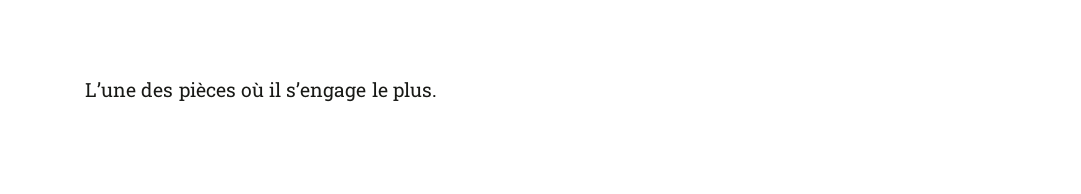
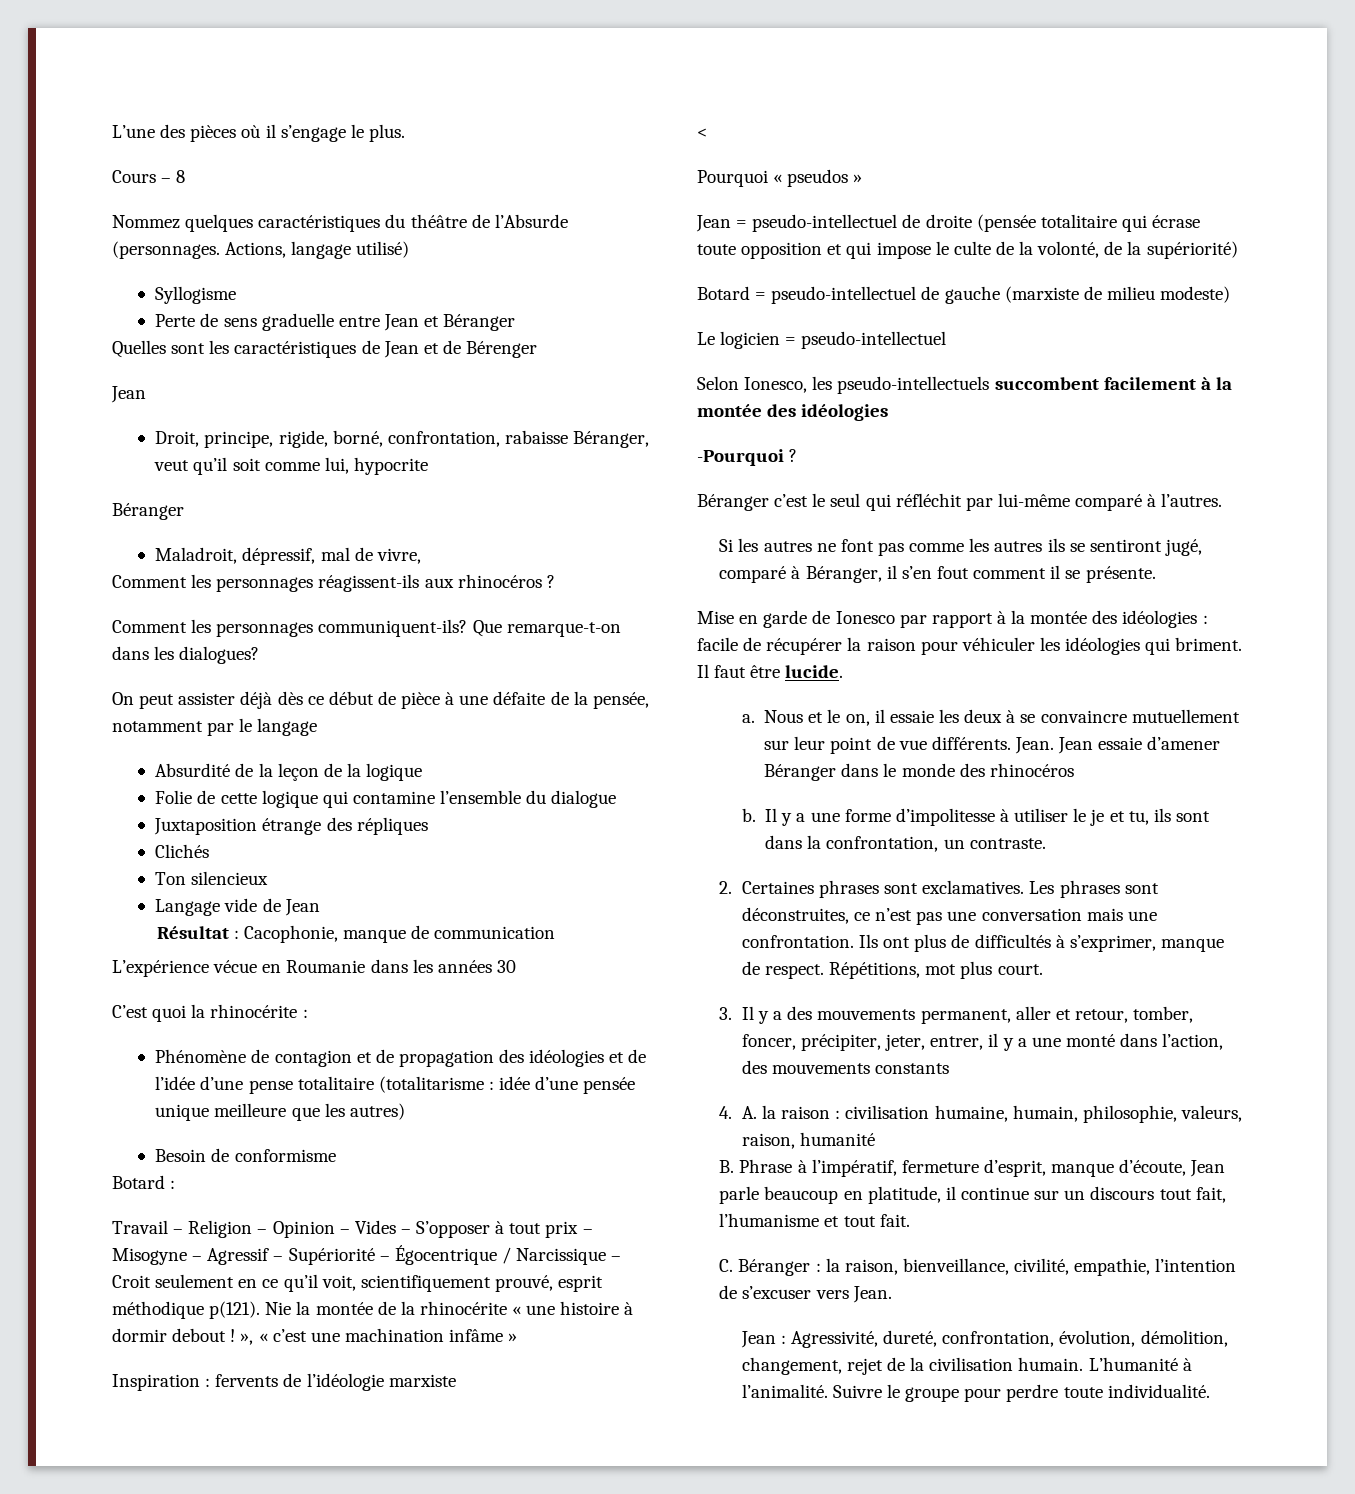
+ Cours – 8
+ Nommez quelques caractéristiques du théâtre de l’Absurde (personnages. Actions, langage utilisé)
+ Syllogisme
+ Perte de sens graduelle entre Jean et Béranger
+ Quelles sont les caractéristiques de Jean et de Bérenger
+ Jean
+ Droit, principe, rigide, borné, confrontation, rabaisse Béranger, veut qu’il soit comme lui, hypocrite
+ Béranger
+ Maladroit, dépressif, mal de vivre,
+ Comment les personnages réagissent-ils aux rhinocéros ?
+ Comment les personnages communiquent-ils? Que remarque-t-on dans les dialogues?
+ On peut assister déjà dès ce début de pièce à une défaite de la pensée, notamment par le langage
+ Absurdité de la leçon de la logique
+ Folie de cette logique qui contamine l’ensemble du dialogue
+ Juxtaposition étrange des répliques
+ Clichés
+ Ton silencieux
+ Langage vide de Jean
+ Résultat : Cacophonie, manque de communication
+ L’expérience vécue en Roumanie dans les années 30
+ C’est quoi la rhinocérite :
+ Phénomène de contagion et de propagation des idéologies et de l’idée d’une pense totalitaire (totalitarisme : idée d’une pensée unique meilleure que les autres)
+ Besoin de conformisme
+ Botard :
+ Travail – Religion – Opinion – Vides – S’opposer à tout prix – Misogyne – Agressif – Supériorité – Égocentrique / Narcissique – Croit seulement en ce qu’il voit, scientifiquement prouvé, esprit méthodique p(121). Nie la montée de la rhinocérite « une histoire à dormir debout ! », « c’est une machination infâme »
+ Inspiration : fervents de l’idéologie marxiste
+ <
+ Pourquoi « pseudos »
+ Jean = pseudo-intellectuel de droite (pensée totalitaire qui écrase toute opposition et qui impose le culte de la volonté, de la supériorité)
+ Botard = pseudo-intellectuel de gauche (marxiste de milieu modeste)
+ Le logicien = pseudo-intellectuel
+ Selon Ionesco, les pseudo-intellectuels succombent facilement à la montée des idéologies
+ -Pourquoi ?
+ Béranger c’est le seul qui réfléchit par lui-même comparé à l’autres.
+ Si les autres ne font pas comme les autres ils se sentiront jugé, comparé à Béranger, il s’en fout comment il se présente.
+ Mise en garde de Ionesco par rapport à la montée des idéologies : facile de récupérer la raison pour véhiculer les idéologies qui briment. Il faut être lucide.
+ a. Nous et le on, il essaie les deux à se convaincre mutuellement sur leur point de vue différents. Jean. Jean essaie d’amener Béranger dans le monde des rhinocéros
+ b. Il y a une forme d’impolitesse à utiliser le je et tu, ils sont dans la confrontation, un contraste.
+ 2. Certaines phrases sont exclamatives. Les phrases sont déconstruites, ce n’est pas une conversation mais une confrontation. Ils ont plus de difficultés à s’exprimer, manque de respect. Répétitions, mot plus court.
+ 3. Il y a des mouvements permanent, aller et retour, tomber, foncer, précipiter, jeter, entrer, il y a une monté dans l’action, des mouvements constants
+ 4. A. la raison : civilisation humaine, humain, philosophie, valeurs, raison, humanité
+ B. Phrase à l’impératif, fermeture d’esprit, manque d’écoute, Jean parle beaucoup en platitude, il continue sur un discours tout fait, l’humanisme et tout fait.
+ C. Béranger : la raison, bienveillance, civilité, empathie, l’intention de s’excuser vers Jean.
+ Jean : Agressivité, dureté, confrontation, évolution, démolition, changement, rejet de la civilisation humain. L’humanité à l’animalité. Suivre le groupe pour perdre toute individualité.

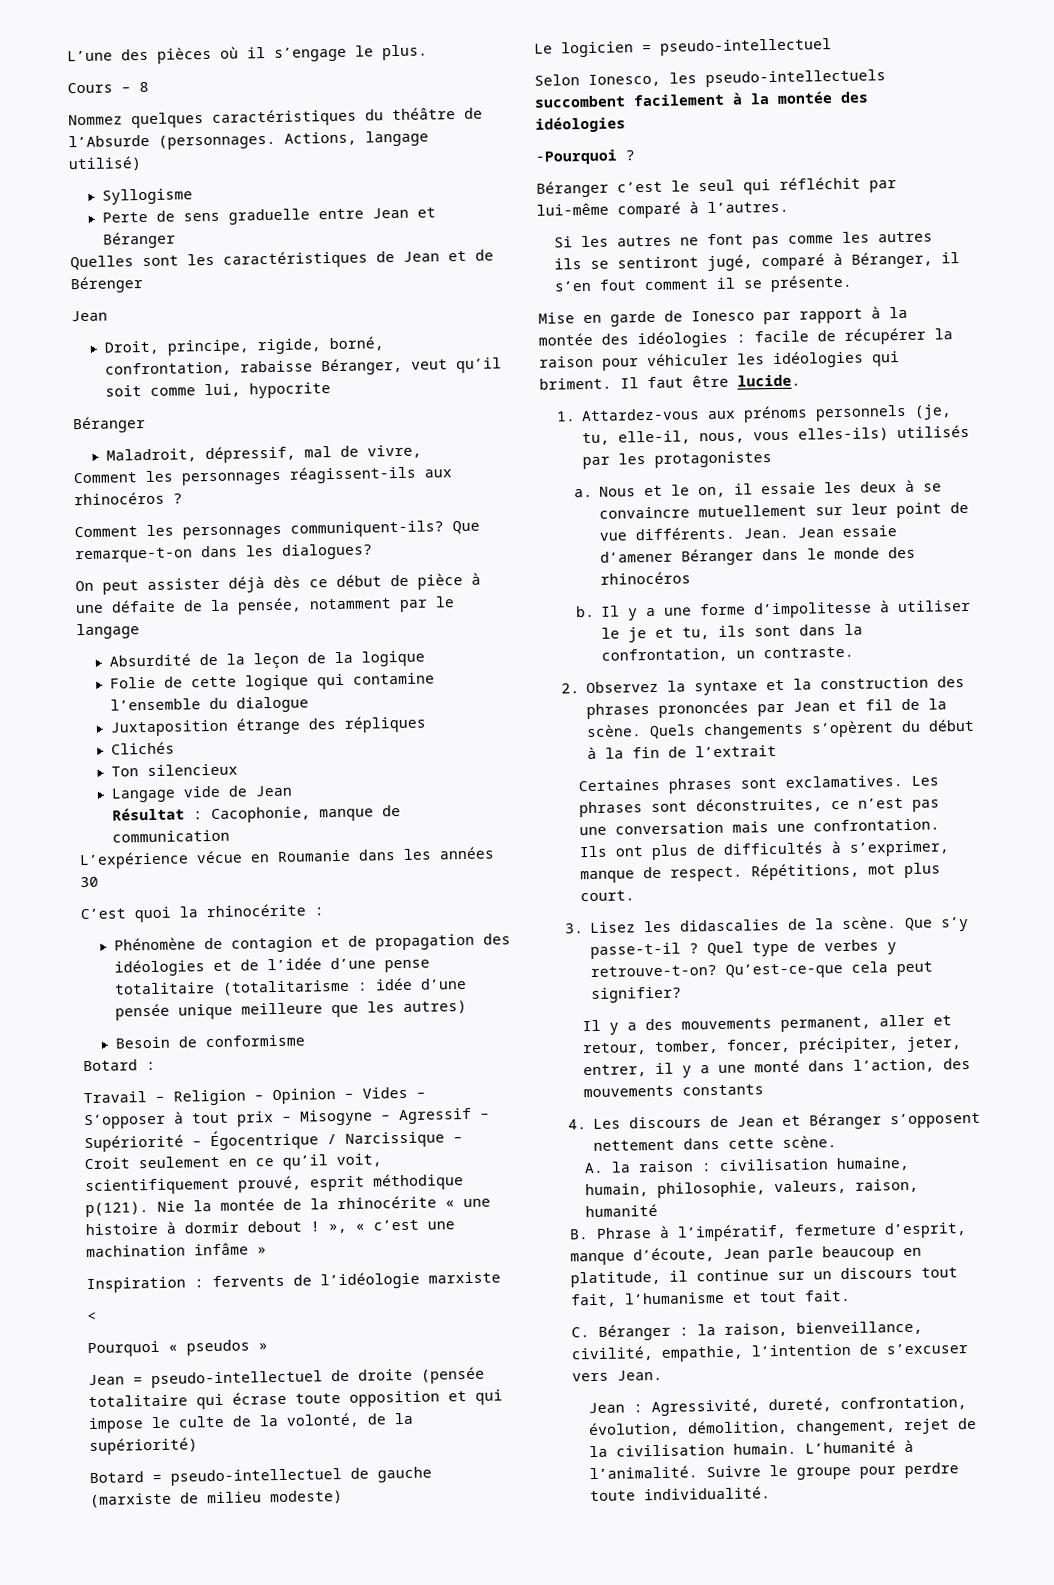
+ 1. Attardez-vous aux prénoms personnels (je, tu, elle-il, nous, vous elles-ils) utilisés par les protagonistes
- 2. Certaines phrases sont exclamatives.
+ 2. Observez la syntaxe et la construction des phrases prononcées par Jean et fil de la scène. Quels changements s’opèrent du début à la fin de l’extrait
+ Certaines phrases sont exclamatives.
- 3. Il y a des mouvements permanent, aller et retour, tomber, foncer, précipiter, jeter, entrer, il y a une monté dans l’action, des mouvements constants
+ 3. Lisez les didascalies de la scène. Que s’y passe-t-il ? Quel type de verbes y retrouve-t-on? Qu’est-ce-que cela peut signifier?
+ Il y a des mouvements permanent, aller et retour, tomber, foncer, précipiter, jeter, entrer, il y a une monté dans l’action, des mouvements constants
- 4. A. la raison : civilisation humaine, humain, philosophie, valeurs, raison, humanité
+ 4. Les discours de Jean et Béranger s’opposent nettement dans cette scène.
+ A. la raison : civilisation humaine, humain, philosophie, valeurs, raison, humanité

